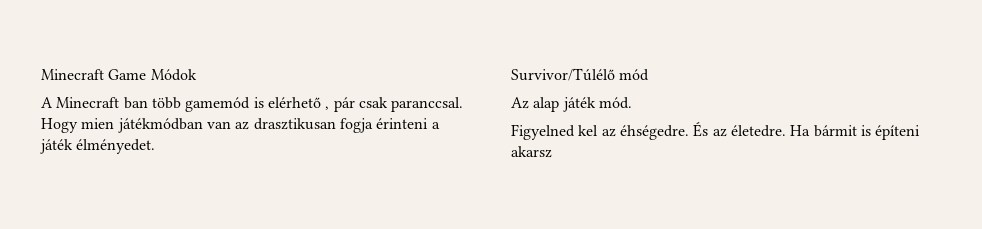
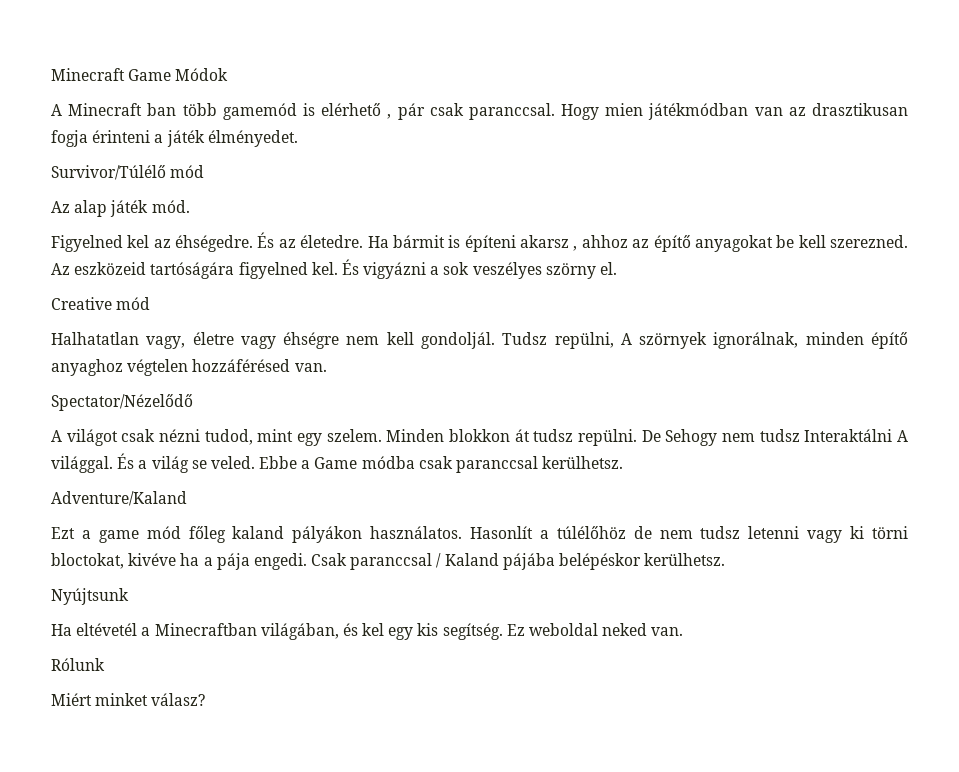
- Ha bármit is építeni akarsz
+ Ha bármit is építeni akarsz , ahhoz az építő anyagokat be kell szerezned. Az eszközeid tartóságára figyelned kel. És vigyázni a sok veszélyes szörny el.
+ Creative mód
+ Halhatatlan vagy, életre vagy éhségre nem kell gondoljál. Tudsz repülni, A szörnyek ignorálnak, minden építő anyaghoz végtelen hozzáférésed van.
+ Spectator/Nézelődő
+ A világot csak nézni tudod, mint egy szelem. Minden blokkon át tudsz repülni. De Sehogy nem tudsz Interaktálni A világgal. És a világ se veled. Ebbe a Game módba csak paranccsal kerülhetsz.
+ Adventure/Kaland
+ Ezt a game mód főleg kaland pályákon használatos. Hasonlít a túlélőhöz de nem tudsz letenni vagy ki törni bloctokat, kivéve ha a pája engedi. Csak paranccsal / Kaland pájába belépéskor kerülhetsz.
+ Nyújtsunk
+ Ha eltévetél a Minecraftban világában, és kel egy kis segítség. Ez weboldal neked van.
+ Rólunk
+ Miért minket válasz?

